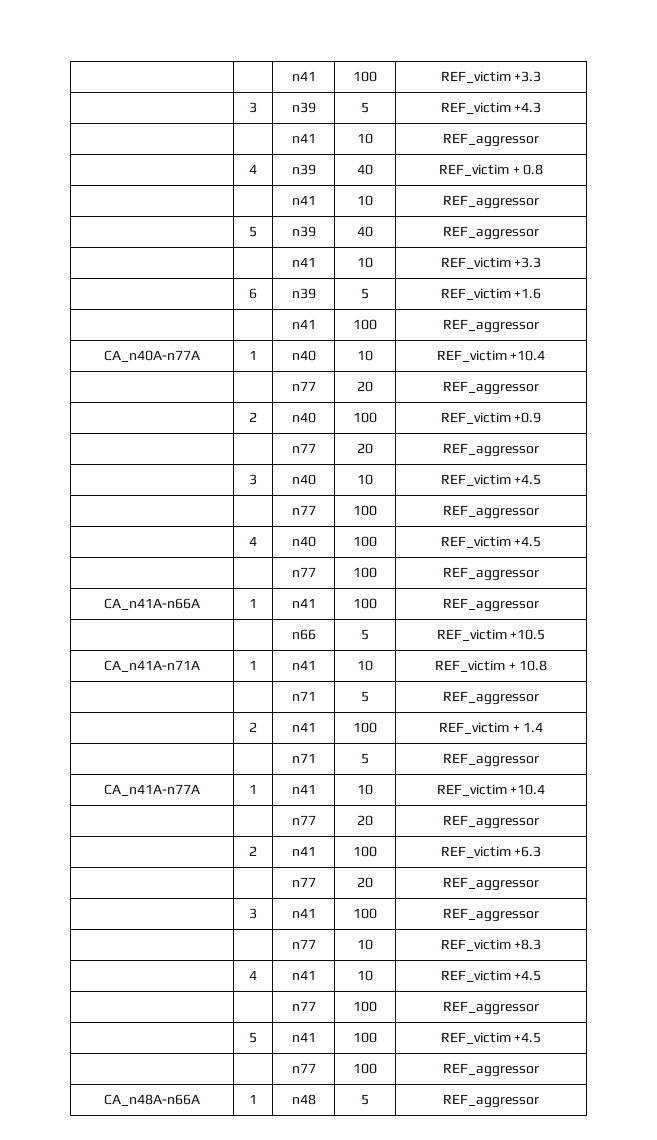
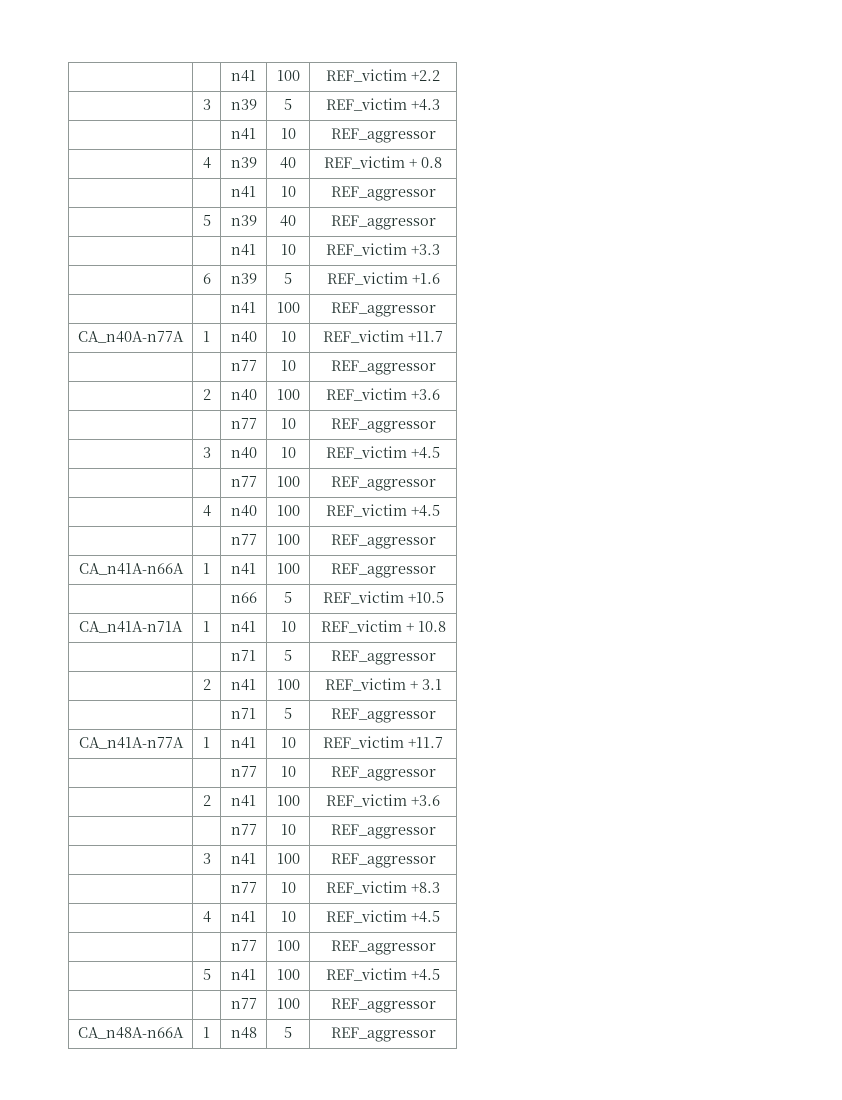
- | | n41 | 100 | REF_victim +3.3
+ | | n41 | 100 | REF_victim +2.2
- CA_n40A-n77A | 1 | n40 | 10 | REF_victim +10.4
- | | n77 | 20 | REF_aggressor
+ CA_n40A-n77A | 1 | n40 | 10 | REF_victim +11.7
+ | | n77 | 10 | REF_aggressor
- | 2 | n40 | 100 | REF_victim +0.9
- | | n77 | 20 | REF_aggressor
+ | 2 | n40 | 100 | REF_victim +3.6
+ | | n77 | 10 | REF_aggressor
- | 2 | n41 | 100 | REF_victim + 1.4
+ | 2 | n41 | 100 | REF_victim + 3.1
- CA_n41A-n77A | 1 | n41 | 10 | REF_victim +10.4
- | | n77 | 20 | REF_aggressor
- | 2 | n41 | 100 | REF_victim +6.3
- | | n77 | 20 | REF_aggressor
+ CA_n41A-n77A | 1 | n41 | 10 | REF_victim +11.7
+ | | n77 | 10 | REF_aggressor
+ | 2 | n41 | 100 | REF_victim +3.6
+ | | n77 | 10 | REF_aggressor

